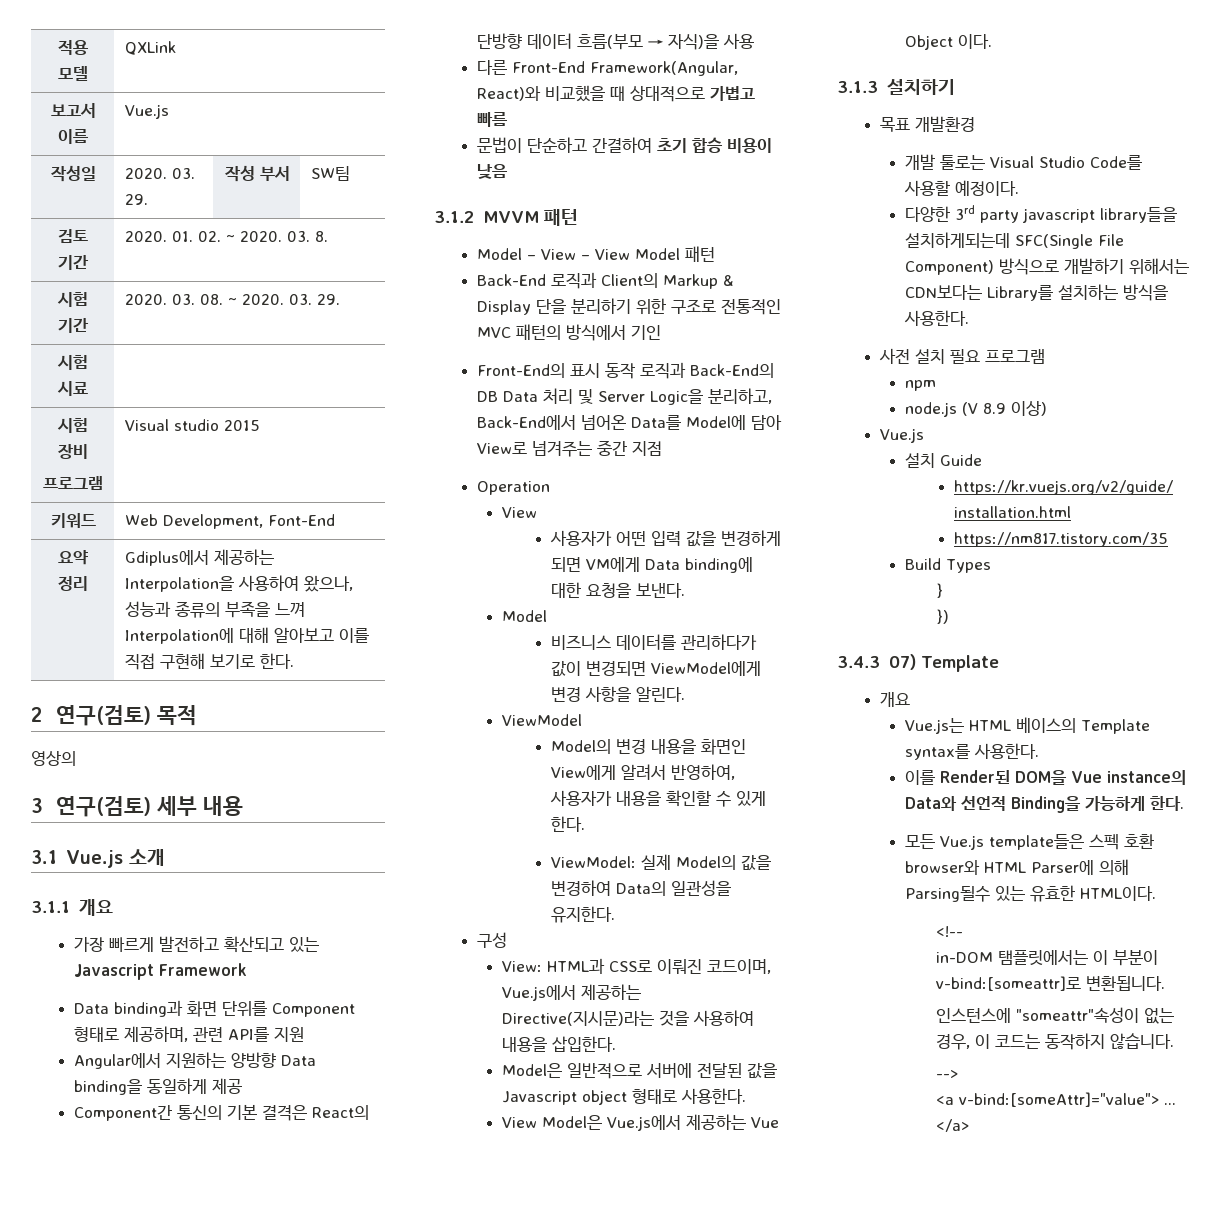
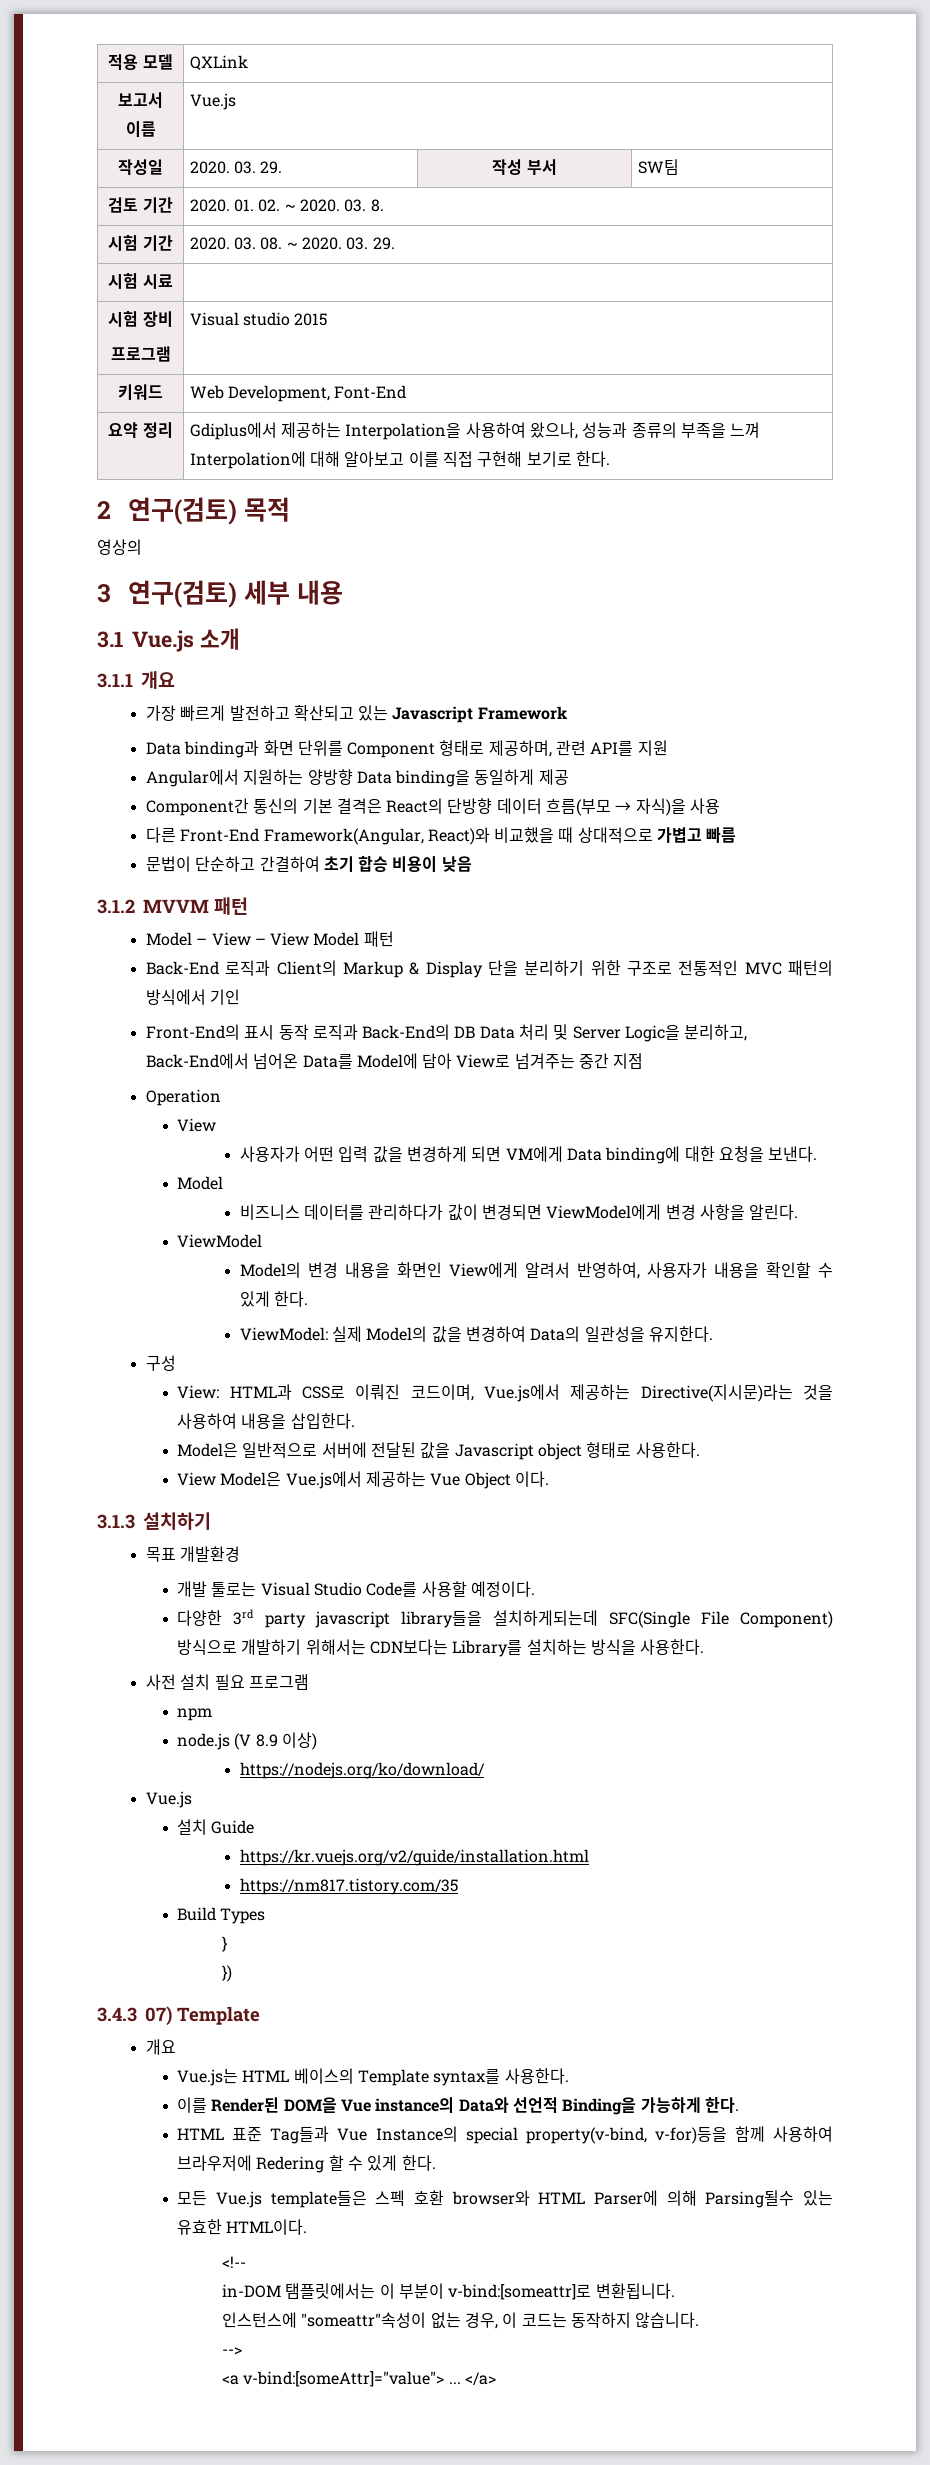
+ https://nodejs.org/ko/download/
+ HTML 표준 Tag들과 Vue Instance의 special property(v-bind, v-for)등을 함께 사용하여 브라우저에 Redering 할 수 있게 한다.

